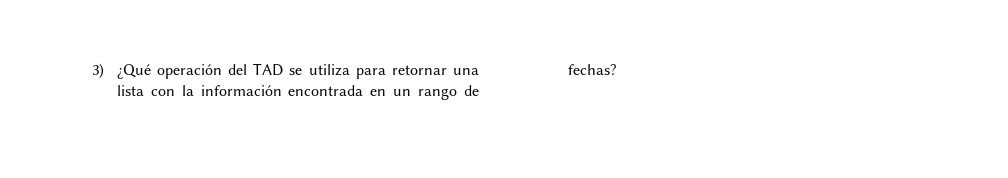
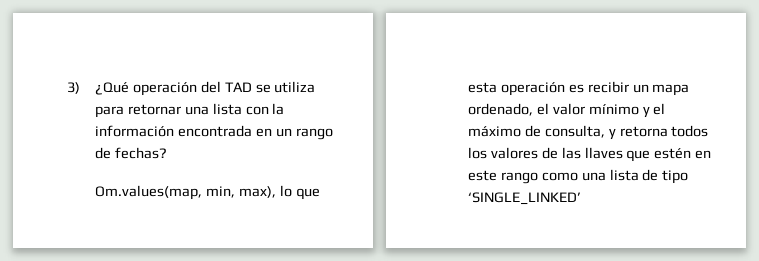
+ Om.values(map, min, max), lo que esta operación es recibir un mapa ordenado, el valor mínimo y el máximo de consulta, y retorna todos los valores de las llaves que estén en este rango como una lista de tipo ‘SINGLE_LINKED’

